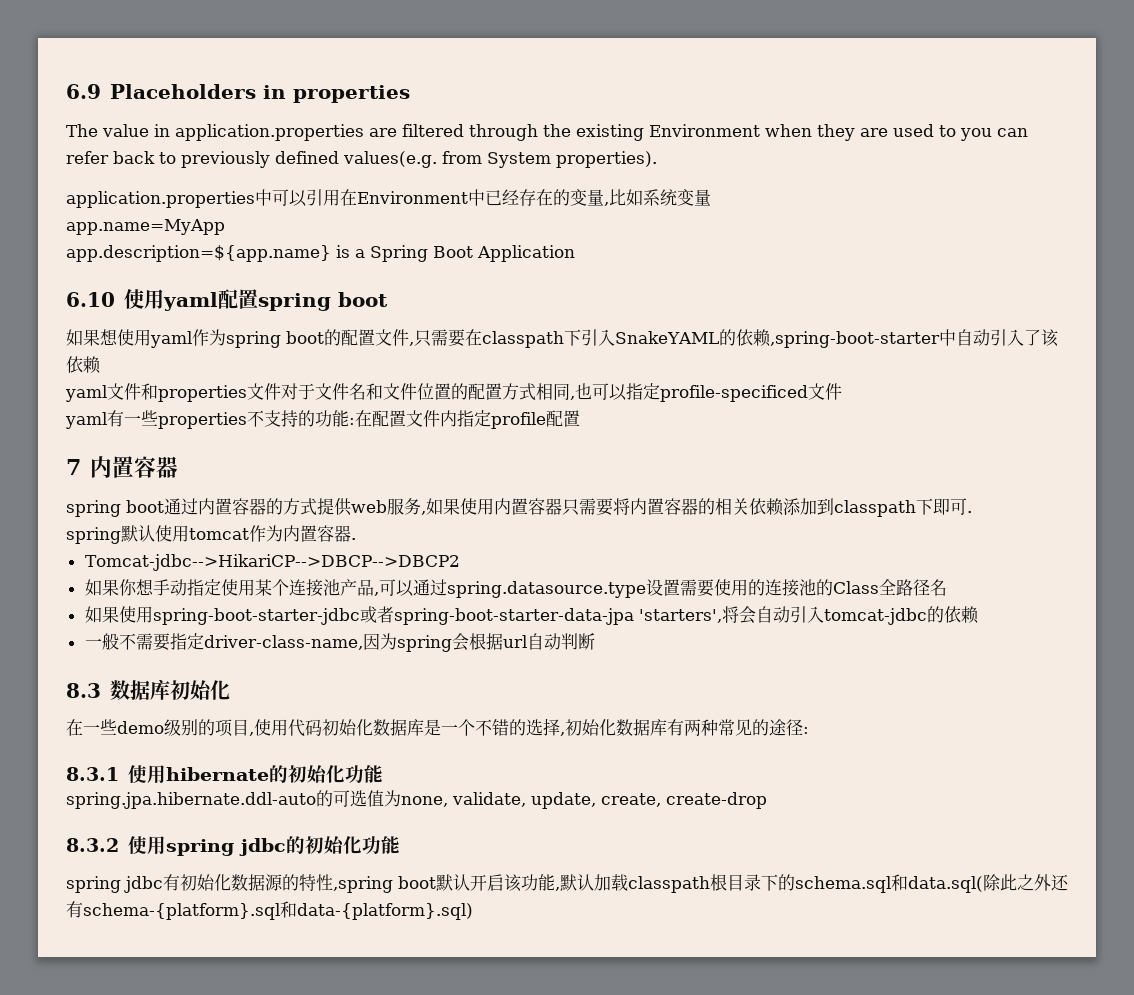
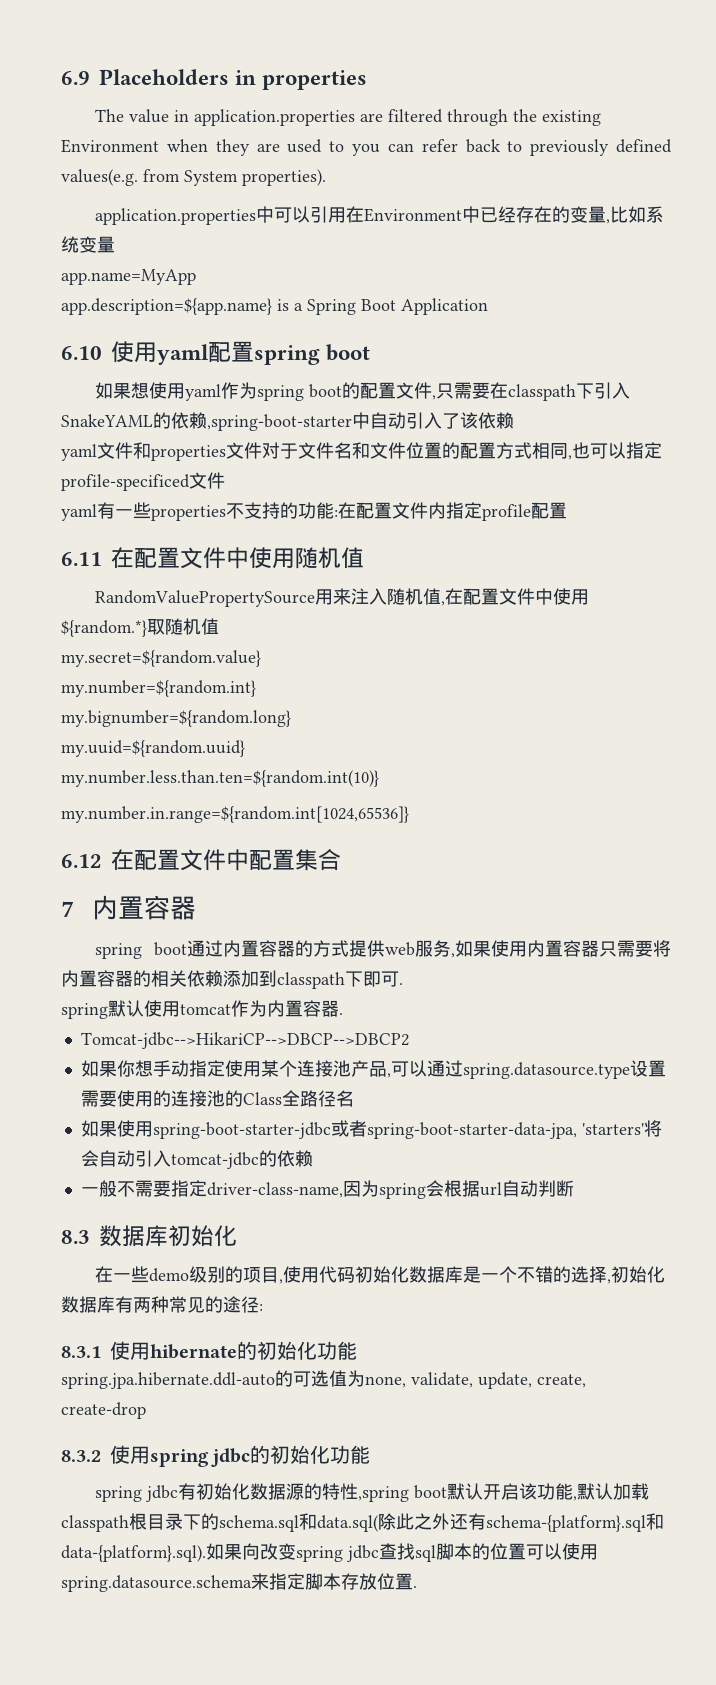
+ 6.11在配置文件中使用随机值
+ RandomValuePropertySource用来注入随机值,在配置文件中使用${random.*}取随机值
+ my.secret=${random.value}
+ my.number=${random.int}
+ my.bignumber=${random.long}
+ my.uuid=${random.uuid}
+ my.number.less.than.ten=${random.int(10)}
+ my.number.in.range=${random.int[1024,65536]}
+ 6.12在配置文件中配置集合
- 如果使用spring-boot-starter-jdbc或者spring-boot-starter-data-jpa 'starters',将会自动引入tomcat-jdbc的依赖
+ 如果使用spring-boot-starter-jdbc或者spring-boot-starter-data-jpa, 'starters'将会自动引入tomcat-jdbc的依赖
- spring jdbc有初始化数据源的特性,spring boot默认开启该功能,默认加载classpath根目录下的schema.sql和data.sql(除此之外还有schema-{platform}.sql和data-{platform}.sql)
+ spring jdbc有初始化数据源的特性,spring boot默认开启该功能,默认加载classpath根目录下的schema.sql和data.sql(除此之外还有schema-{platform}.sql和data-{platform}.sql).如果向改变spring jdbc查找sql脚本的位置可以使用spring.datasource.schema来指定脚本存放位置.

